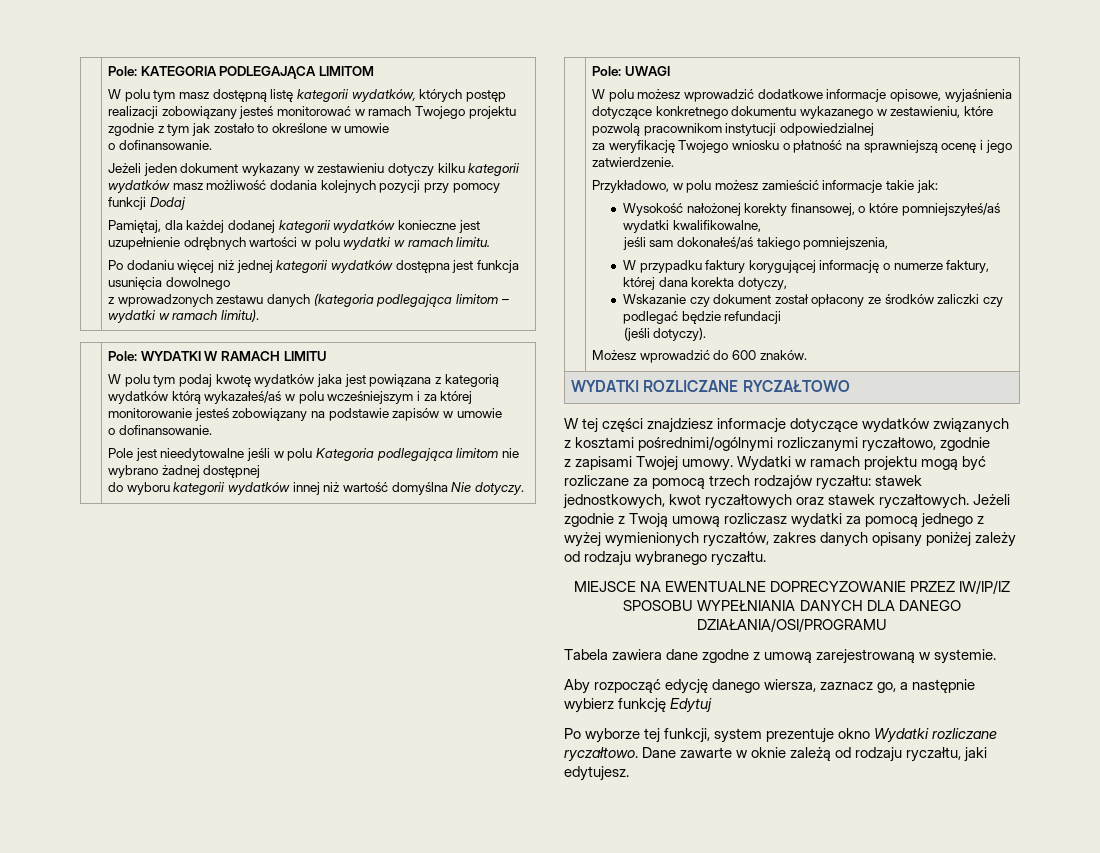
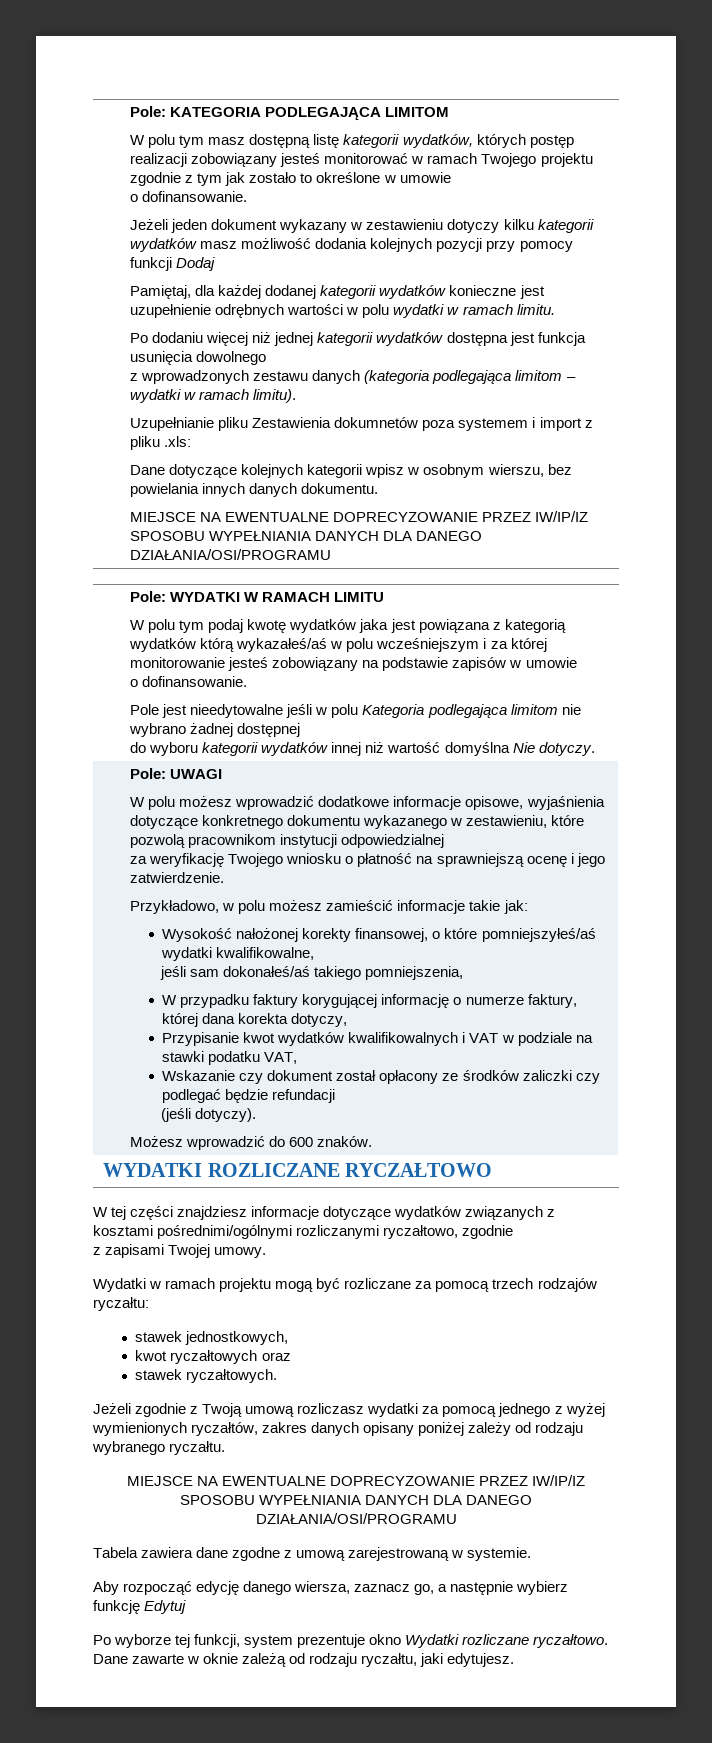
+ Uzupełnianie pliku Zestawienia dokumnetów poza systemem i import z pliku .xls:
+ Dane dotyczące kolejnych kategorii wpisz w osobnym wierszu, bez powielania innych danych dokumentu.
+ MIEJSCE NA EWENTUALNE DOPRECYZOWANIE PRZEZ IW/IP/IZ SPOSOBU WYPEŁNIANIA DANYCH DLA DANEGO DZIAŁANIA/OSI/PROGRAMU
+ Przypisanie kwot wydatków kwalifikowalnych i VAT w podziale na stawki podatku VAT,
- z zapisami Twojej umowy. Wydatki w ramach projektu mogą być rozliczane za pomocą trzech rodzajów ryczałtu: stawek jednostkowych, kwot ryczałtowych oraz stawek ryczałtowych. Jeżeli zgodnie z Twoją umową rozliczasz wydatki za pomocą jednego z wyżej wymienionych ryczałtów, zakres danych opisany poniżej zależy od rodzaju wybranego ryczałtu.
+ z zapisami Twojej umowy.
+ Wydatki w ramach projektu mogą być rozliczane za pomocą trzech rodzajów ryczałtu:
+ stawek jednostkowych,
+ kwot ryczałtowych oraz
+ stawek ryczałtowych.
+ Jeżeli zgodnie z Twoją umową rozliczasz wydatki za pomocą jednego z wyżej wymienionych ryczałtów, zakres danych opisany poniżej zależy od rodzaju wybranego ryczałtu.

